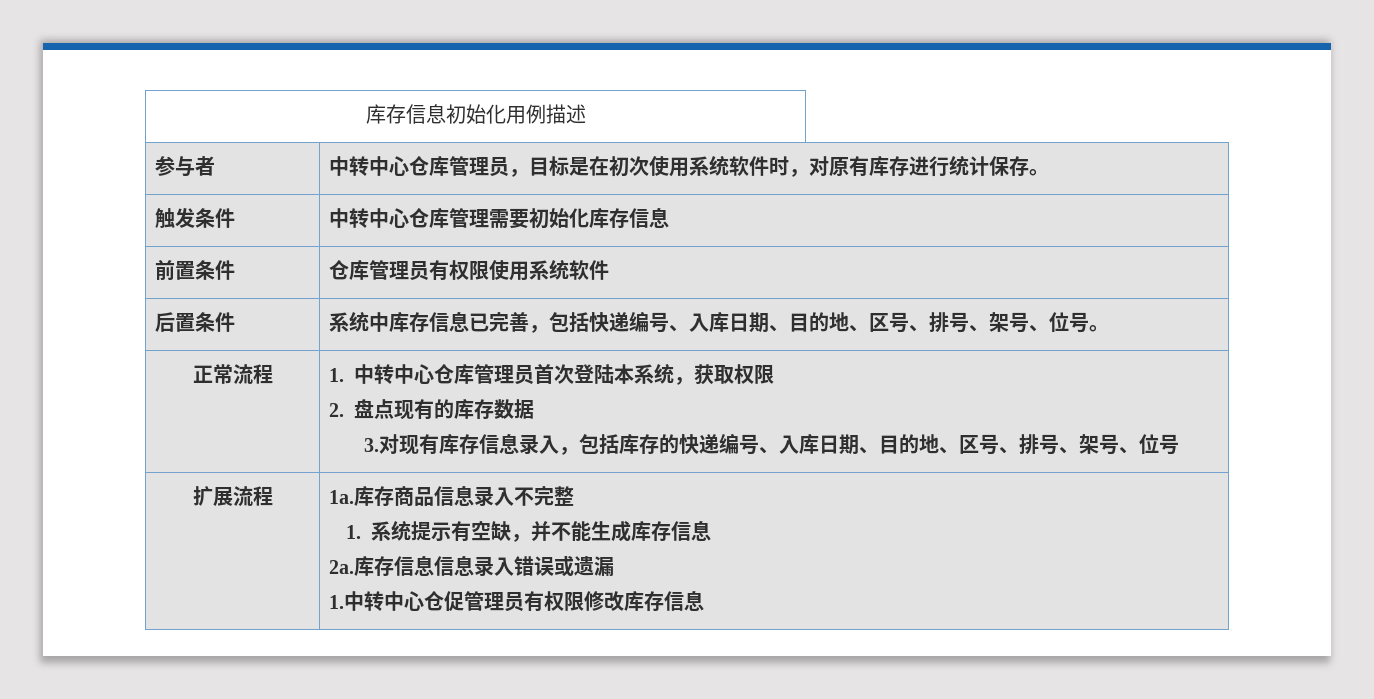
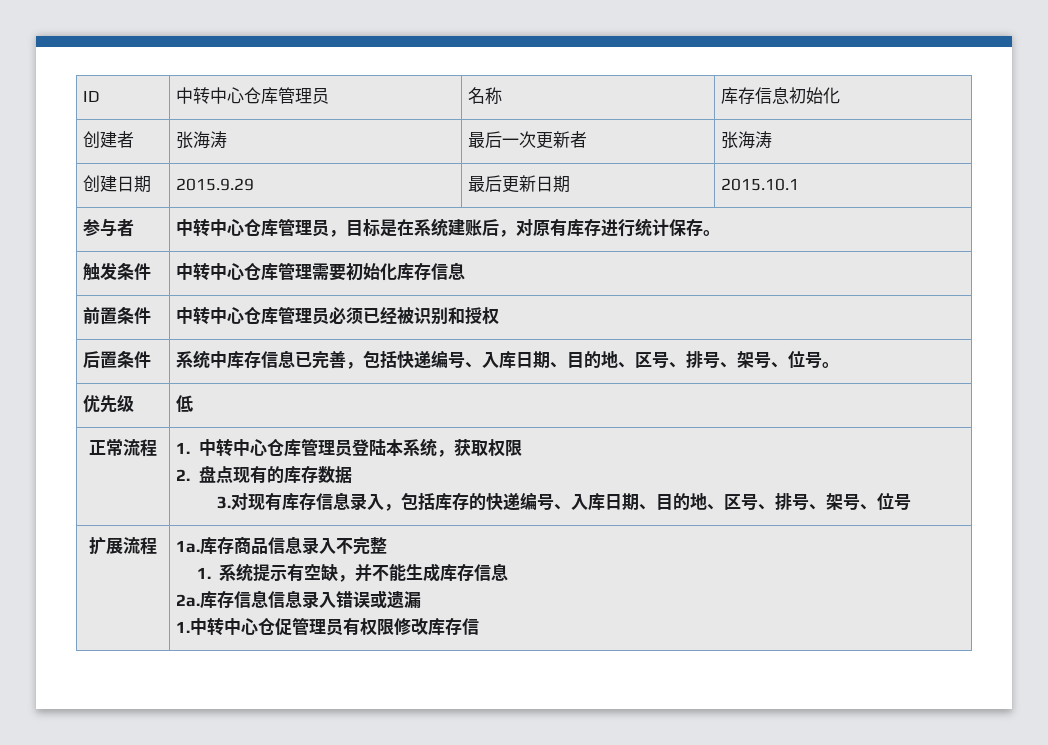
- 库存信息初始化用例描述
+ ID | 中转中心仓库管理员 | 名称 | 库存信息初始化
+ 创建者 | 张海涛 | 最后一次更新者 | 张海涛
+ 创建日期 | 2015.9.29 | 最后更新日期 | 2015.10.1
- 参与者 | 中转中心仓库管理员，目标是在初次使用系统软件时，对原有库存进行统计保存。
+ 参与者 | 中转中心仓库管理员，目标是在系统建账后，对原有库存进行统计保存。
- 前置条件 | 仓库管理员有权限使用系统软件
+ 前置条件 | 中转中心仓库管理员必须已经被识别和授权
+ 优先级 | 低
- 正常流程 | 1.中转中心仓库管理员首次登陆本系统，获取权限
+ 正常流程 | 1.中转中心仓库管理员登陆本系统，获取权限
  扩展流程 | 1a.库存商品信息录入不完整
  1.系统提示有空缺，并不能生成库存信息
  2a.库存信息信息录入错误或遗漏
- 1.中转中心仓促管理员有权限修改库存信息
+ 1.中转中心仓促管理员有权限修改库存信

